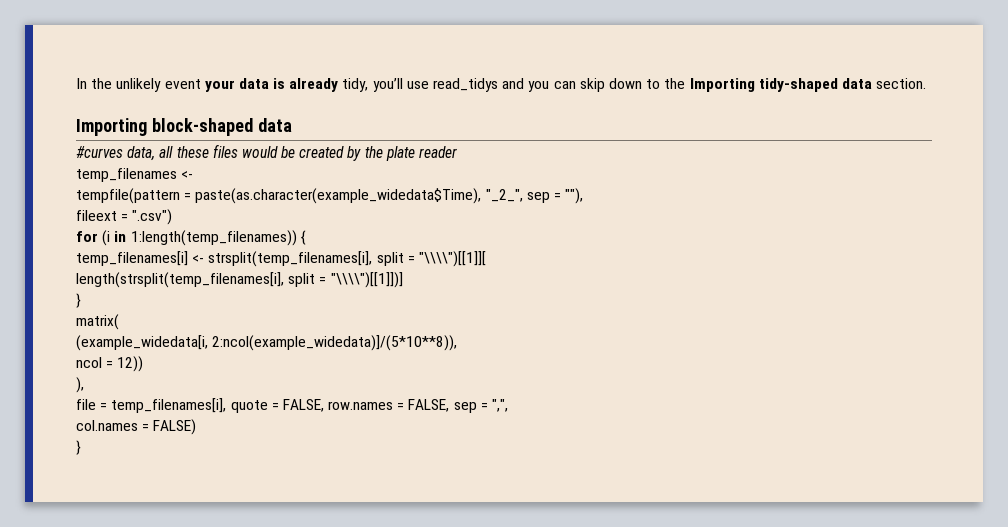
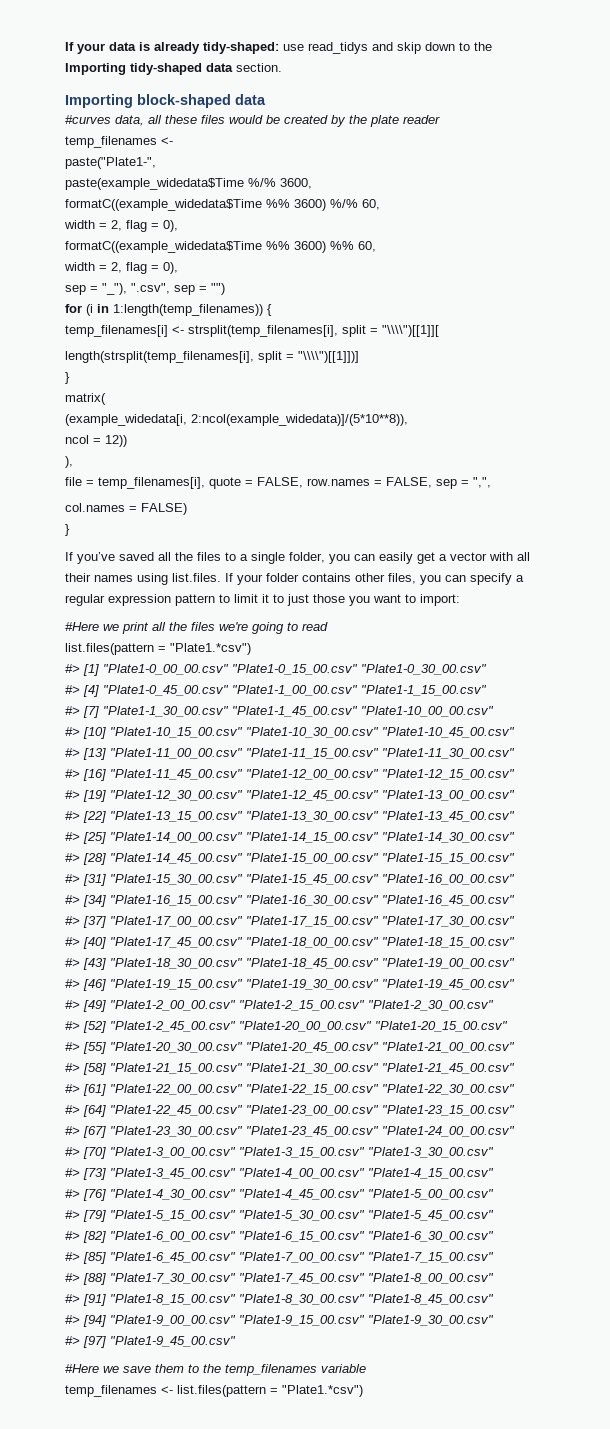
- In the unlikely event your data is already tidy, you’ll use read_tidys and you can skip down to the Importing tidy-shaped data section.
+ If your data is already tidy-shaped: use read_tidys and skip down to the Importing tidy-shaped data section.
- tempfile(pattern = paste(as.character(example_widedata$Time), "_2_", sep = ""),
- fileext = ".csv")
+ paste("Plate1-",
+ paste(example_widedata$Time %/% 3600,
+ formatC((example_widedata$Time %% 3600) %/% 60,
+ width = 2, flag = 0),
+ formatC((example_widedata$Time %% 3600) %% 60,
+ width = 2, flag = 0),
+ sep = "_"), ".csv", sep = "")
+ If you’ve saved all the files to a single folder, you can easily get a vector with all their names using list.files. If your folder contains other files, you can specify a regular expression pattern to limit it to just those you want to import:
+ #Here we print all the files we're going to read
+ list.files(pattern = "Plate1.*csv")
+ #> [1] "Plate1-0_00_00.csv" "Plate1-0_15_00.csv" "Plate1-0_30_00.csv"
+ #> [4] "Plate1-0_45_00.csv" "Plate1-1_00_00.csv" "Plate1-1_15_00.csv"
+ #> [7] "Plate1-1_30_00.csv" "Plate1-1_45_00.csv" "Plate1-10_00_00.csv"
+ #> [10] "Plate1-10_15_00.csv" "Plate1-10_30_00.csv" "Plate1-10_45_00.csv"
+ #> [13] "Plate1-11_00_00.csv" "Plate1-11_15_00.csv" "Plate1-11_30_00.csv"
+ #> [16] "Plate1-11_45_00.csv" "Plate1-12_00_00.csv" "Plate1-12_15_00.csv"
+ #> [19] "Plate1-12_30_00.csv" "Plate1-12_45_00.csv" "Plate1-13_00_00.csv"
+ #> [22] "Plate1-13_15_00.csv" "Plate1-13_30_00.csv" "Plate1-13_45_00.csv"
+ #> [25] "Plate1-14_00_00.csv" "Plate1-14_15_00.csv" "Plate1-14_30_00.csv"
+ #> [28] "Plate1-14_45_00.csv" "Plate1-15_00_00.csv" "Plate1-15_15_00.csv"
+ #> [31] "Plate1-15_30_00.csv" "Plate1-15_45_00.csv" "Plate1-16_00_00.csv"
+ #> [34] "Plate1-16_15_00.csv" "Plate1-16_30_00.csv" "Plate1-16_45_00.csv"
+ #> [37] "Plate1-17_00_00.csv" "Plate1-17_15_00.csv" "Plate1-17_30_00.csv"
+ #> [40] "Plate1-17_45_00.csv" "Plate1-18_00_00.csv" "Plate1-18_15_00.csv"
+ #> [43] "Plate1-18_30_00.csv" "Plate1-18_45_00.csv" "Plate1-19_00_00.csv"
+ #> [46] "Plate1-19_15_00.csv" "Plate1-19_30_00.csv" "Plate1-19_45_00.csv"
+ #> [49] "Plate1-2_00_00.csv" "Plate1-2_15_00.csv" "Plate1-2_30_00.csv"
+ #> [52] "Plate1-2_45_00.csv" "Plate1-20_00_00.csv" "Plate1-20_15_00.csv"
+ #> [55] "Plate1-20_30_00.csv" "Plate1-20_45_00.csv" "Plate1-21_00_00.csv"
+ #> [58] "Plate1-21_15_00.csv" "Plate1-21_30_00.csv" "Plate1-21_45_00.csv"
+ #> [61] "Plate1-22_00_00.csv" "Plate1-22_15_00.csv" "Plate1-22_30_00.csv"
+ #> [64] "Plate1-22_45_00.csv" "Plate1-23_00_00.csv" "Plate1-23_15_00.csv"
+ #> [67] "Plate1-23_30_00.csv" "Plate1-23_45_00.csv" "Plate1-24_00_00.csv"
+ #> [70] "Plate1-3_00_00.csv" "Plate1-3_15_00.csv" "Plate1-3_30_00.csv"
+ #> [73] "Plate1-3_45_00.csv" "Plate1-4_00_00.csv" "Plate1-4_15_00.csv"
+ #> [76] "Plate1-4_30_00.csv" "Plate1-4_45_00.csv" "Plate1-5_00_00.csv"
+ #> [79] "Plate1-5_15_00.csv" "Plate1-5_30_00.csv" "Plate1-5_45_00.csv"
+ #> [82] "Plate1-6_00_00.csv" "Plate1-6_15_00.csv" "Plate1-6_30_00.csv"
+ #> [85] "Plate1-6_45_00.csv" "Plate1-7_00_00.csv" "Plate1-7_15_00.csv"
+ #> [88] "Plate1-7_30_00.csv" "Plate1-7_45_00.csv" "Plate1-8_00_00.csv"
+ #> [91] "Plate1-8_15_00.csv" "Plate1-8_30_00.csv" "Plate1-8_45_00.csv"
+ #> [94] "Plate1-9_00_00.csv" "Plate1-9_15_00.csv" "Plate1-9_30_00.csv"
+ #> [97] "Plate1-9_45_00.csv"
+ #Here we save them to the temp_filenames variable
+ temp_filenames <- list.files(pattern = "Plate1.*csv")

